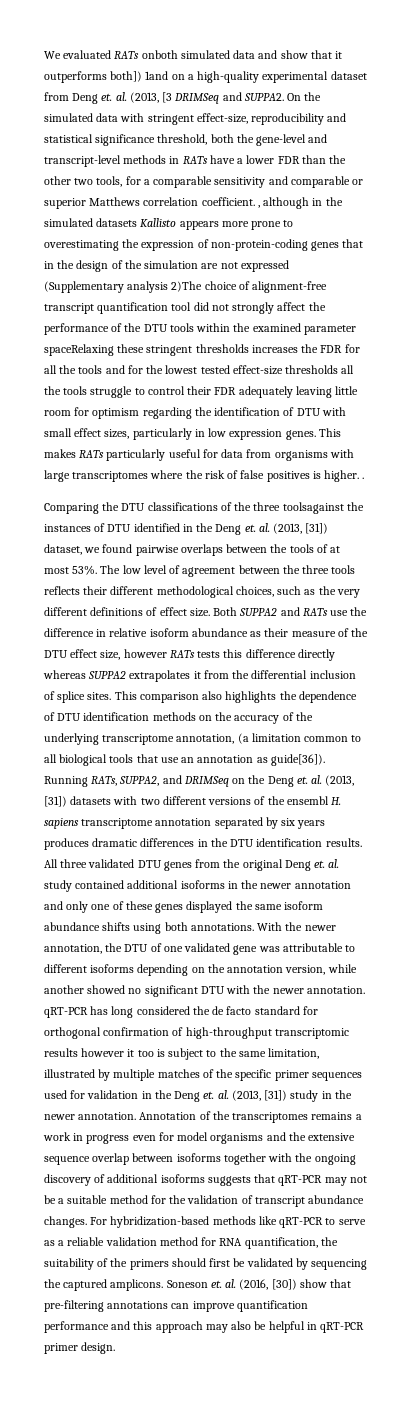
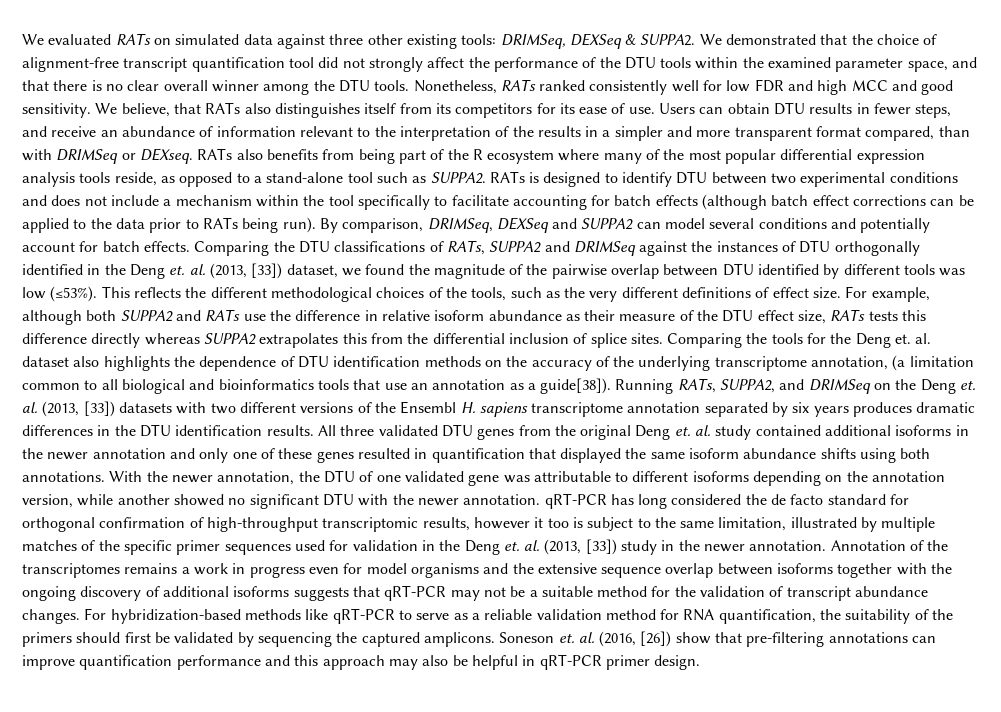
- We evaluated RATs onboth simulated data and show that it outperforms both]) 1and on a high-quality experimental dataset from Deng et. al. (2013, [3 DRIMSeq and SUPPA2. On the simulated data with stringent effect-size, reproducibility and statistical significance threshold, both the gene-level and transcript-level methods in RATs have a lower FDR than the other two tools, for a comparable sensitivity and comparable or superior Matthews correlation coefficient. , although in the simulated datasets Kallisto appears more prone to overestimating the expression of non-protein-coding genes that in the design of the simulation are not expressed (Supplementary analysis 2)The choice of alignment-free transcript quantification tool did not strongly affect the performance of the DTU tools within the examined parameter spaceRelaxing these stringent thresholds increases the FDR for all the tools and for the lowest tested effect-size thresholds all the tools struggle to control their FDR adequately leaving little room for optimism regarding the identification of DTU with small effect sizes, particularly in low expression genes. This makes RATs particularly useful for data from organisms with large transcriptomes where the risk of false positives is higher. .
- Comparing the DTU classifications of the three toolsagainst the instances of DTU identified in the Deng et. al. (2013, [31]) dataset, we found pairwise overlaps between the tools of at most 53%. The low level of agreement between the three tools reflects their different methodological choices, such as the very different definitions of effect size.
+ We evaluated RATs on simulated data against three other existing tools: DRIMSeq, DEXSeq & SUPPA2. We demonstrated that the choice of alignment-free transcript quantification tool did not strongly affect the performance of the DTU tools within the examined parameter space, and that there is no clear overall winner among the DTU tools. Nonetheless, RATs ranked consistently well for low FDR and high MCC and good sensitivity. We believe, that RATs also distinguishes itself from its competitors for its ease of use. Users can obtain DTU results in fewer steps, and receive an abundance of information relevant to the interpretation of the results in a simpler and more transparent format compared, than with DRIMSeq or DEXseq. RATs also benefits from being part of the R ecosystem where many of the most popular differential expression analysis tools reside, as opposed to a stand-alone tool such as SUPPA2. RATs is designed to identify DTU between two experimental conditions and does not include a mechanism within the tool specifically to facilitate accounting for batch effects (although batch effect corrections can be applied to the data prior to RATs being run). By comparison, DRIMSeq, DEXSeq and SUPPA2 can model several conditions and potentially account for batch effects. Comparing the DTU classifications of RATs, SUPPA2 and DRIMSeq against the instances of DTU orthogonally identified in the Deng et. al. (2013, [33]) dataset, we found the magnitude of the pairwise overlap between DTU identified by different tools was low (≤53%). This reflects the different methodological choices of the tools, such as the very different definitions of effect size.
- Both SUPPA2 and RATs use the difference in relative isoform abundance as their measure of the DTU effect size, however RATs tests this difference directly whereas SUPPA2 extrapolates it from the differential inclusion of splice sites.
+ For example, although both SUPPA2 and RATs use the difference in relative isoform abundance as their measure of the DTU effect size, RATs tests this difference directly whereas SUPPA2 extrapolates this from the differential inclusion of splice sites.
- This comparison also highlights the dependence of DTU identification methods on the accuracy of the underlying transcriptome annotation, (a limitation common to all biological tools that use an annotation as guide[36]).
+ Comparing the tools for the Deng et. al. dataset also highlights the dependence of DTU identification methods on the accuracy of the underlying transcriptome annotation, (a limitation common to all biological and bioinformatics tools that use an annotation as a guide[38]).
- Running RATs, SUPPA2, and DRIMSeq on the Deng et. al. (2013, [31]) datasets with two different versions of the ensembl H. sapiens transcriptome annotation separated by six years produces dramatic differences in the DTU identification results.
+ Running RATs, SUPPA2, and DRIMSeq on the Deng et. al. (2013, [33]) datasets with two different versions of the Ensembl H. sapiens transcriptome annotation separated by six years produces dramatic differences in the DTU identification results.
- All three validated DTU genes from the original Deng et. al. study contained additional isoforms in the newer annotation and only one of these genes displayed the same isoform abundance shifts using both annotations.
+ All three validated DTU genes from the original Deng et. al. study contained additional isoforms in the newer annotation and only one of these genes resulted in quantification that displayed the same isoform abundance shifts using both annotations.
- With the newer annotation, the DTU of one validated gene was attributable to different isoforms depending on the annotation version, while another showed no significant DTU with the newer annotation. qRT-PCR has long considered the de facto standard for orthogonal confirmation of high-throughput transcriptomic results however it too is subject to the same limitation, illustrated by multiple matches of the specific primer sequences used for validation in the Deng et. al. (2013, [31]) study in the newer annotation.
+ With the newer annotation, the DTU of one validated gene was attributable to different isoforms depending on the annotation version, while another showed no significant DTU with the newer annotation. qRT-PCR has long considered the de facto standard for orthogonal confirmation of high-throughput transcriptomic results, however it too is subject to the same limitation, illustrated by multiple matches of the specific primer sequences used for validation in the Deng et. al. (2013, [33]) study in the newer annotation.
- Soneson et. al. (2016, [30]) show that pre-filtering annotations can improve quantification performance and this approach may also be helpful in qRT-PCR primer design.
+ Soneson et. al. (2016, [26]) show that pre-filtering annotations can improve quantification performance and this approach may also be helpful in qRT-PCR primer design.

